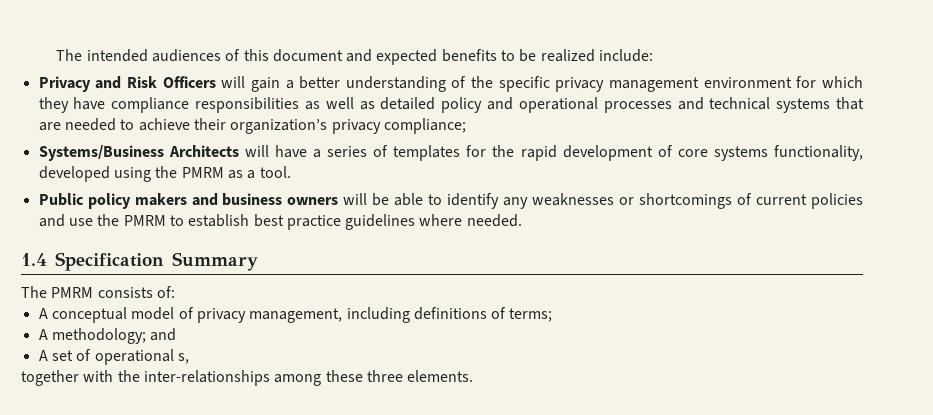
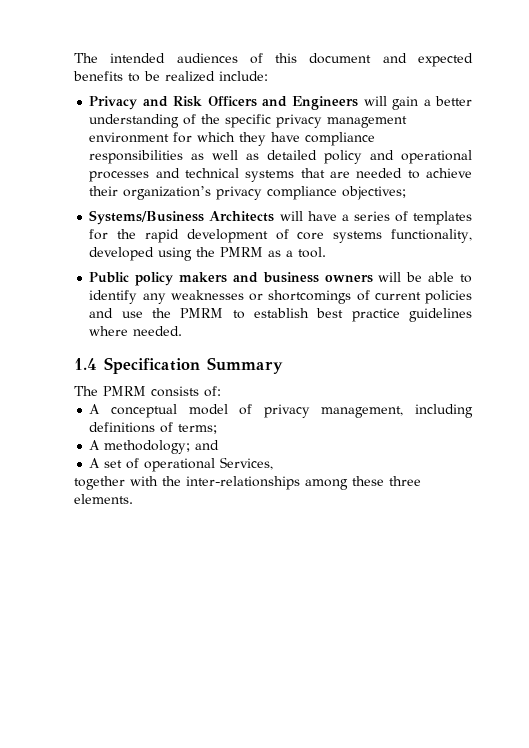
- Privacy and Risk Officers will gain a better understanding of the specific privacy management environment for which they have compliance responsibilities as well as detailed policy and operational processes and technical systems that are needed to achieve their organization’s privacy compliance;
+ Privacy and Risk Officers and Engineers will gain a better understanding of the specific privacy management environment for which they have compliance responsibilities as well as detailed policy and operational processes and technical systems that are needed to achieve their organization’s privacy compliance objectives;
- A set of operational s,
+ A set of operational Services,

